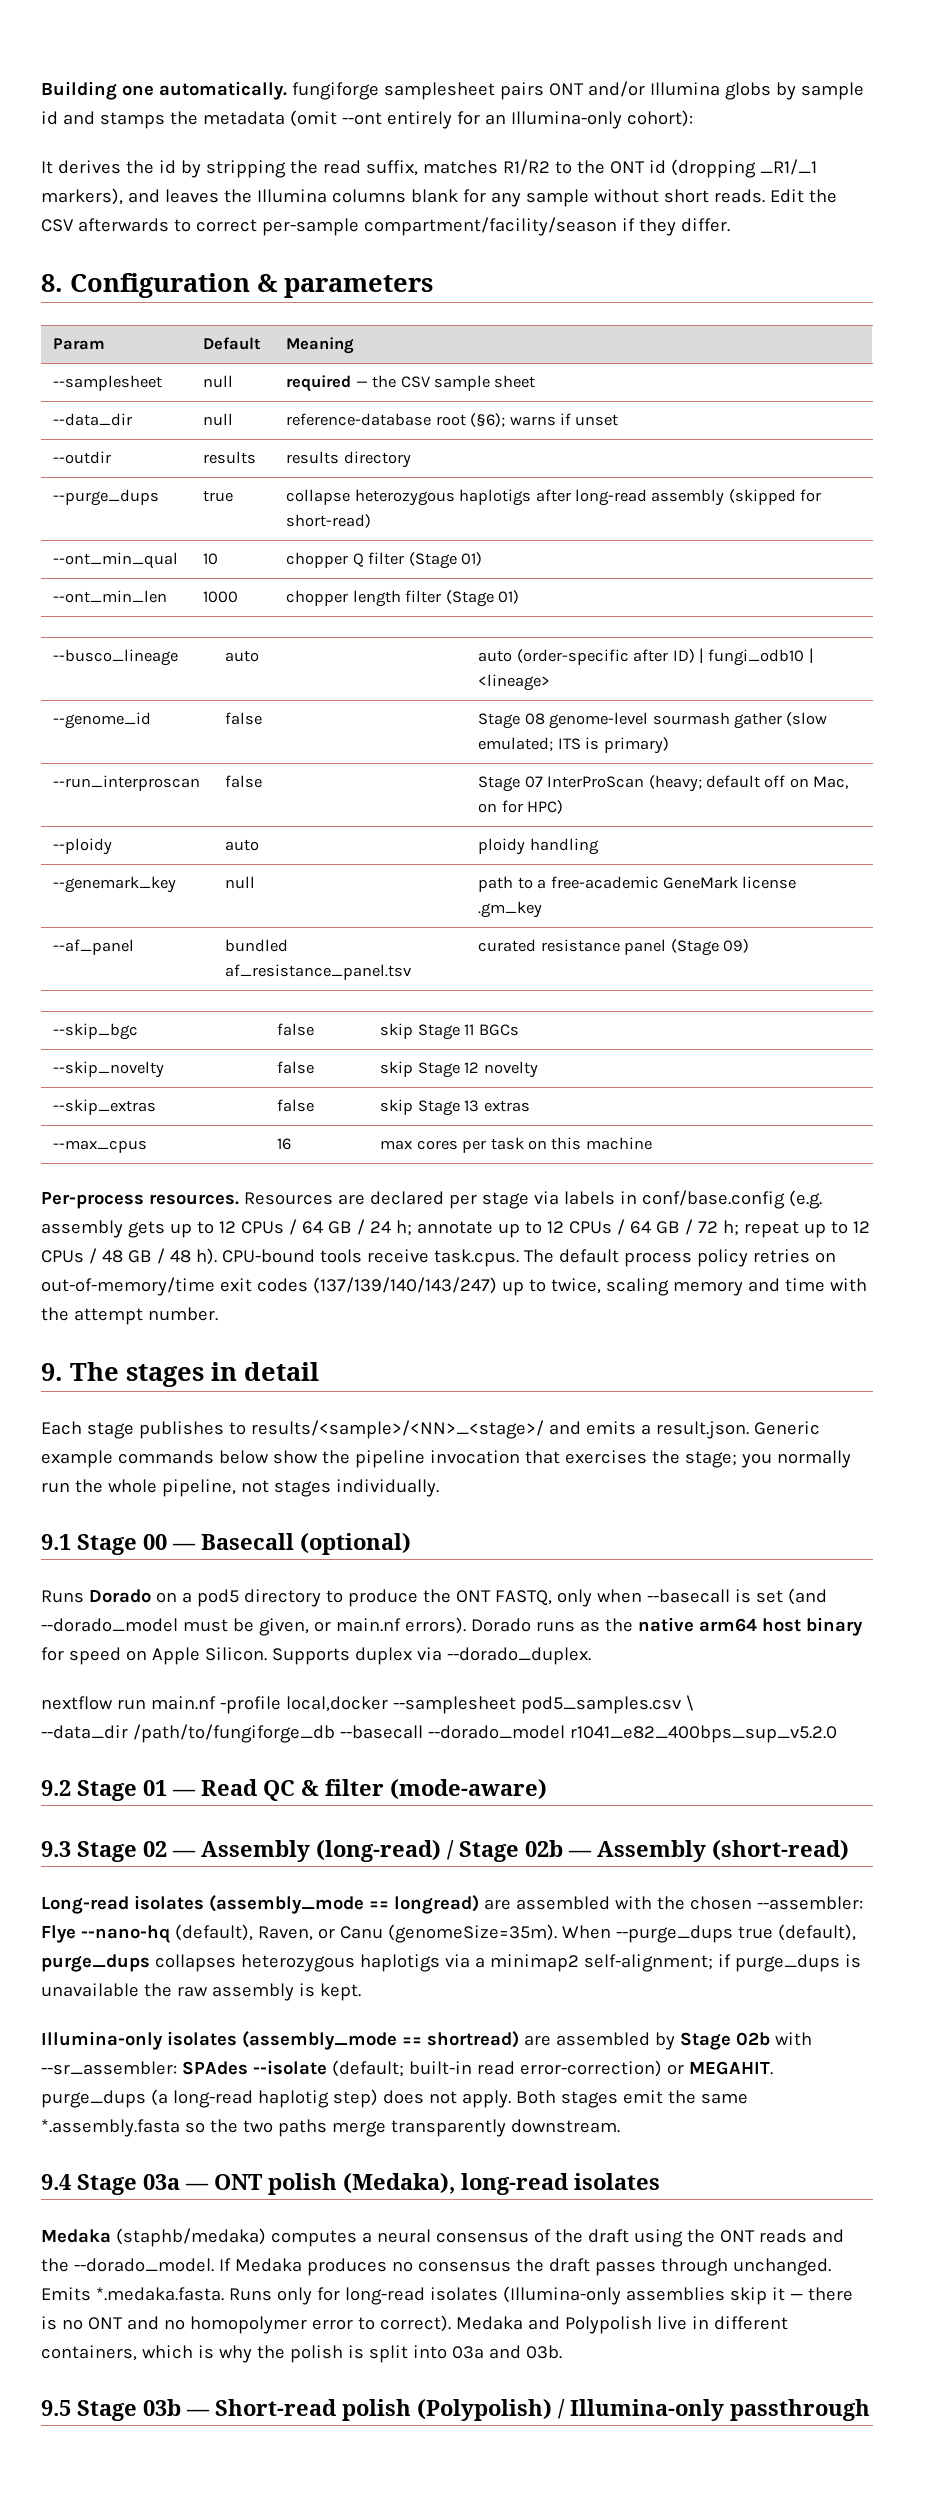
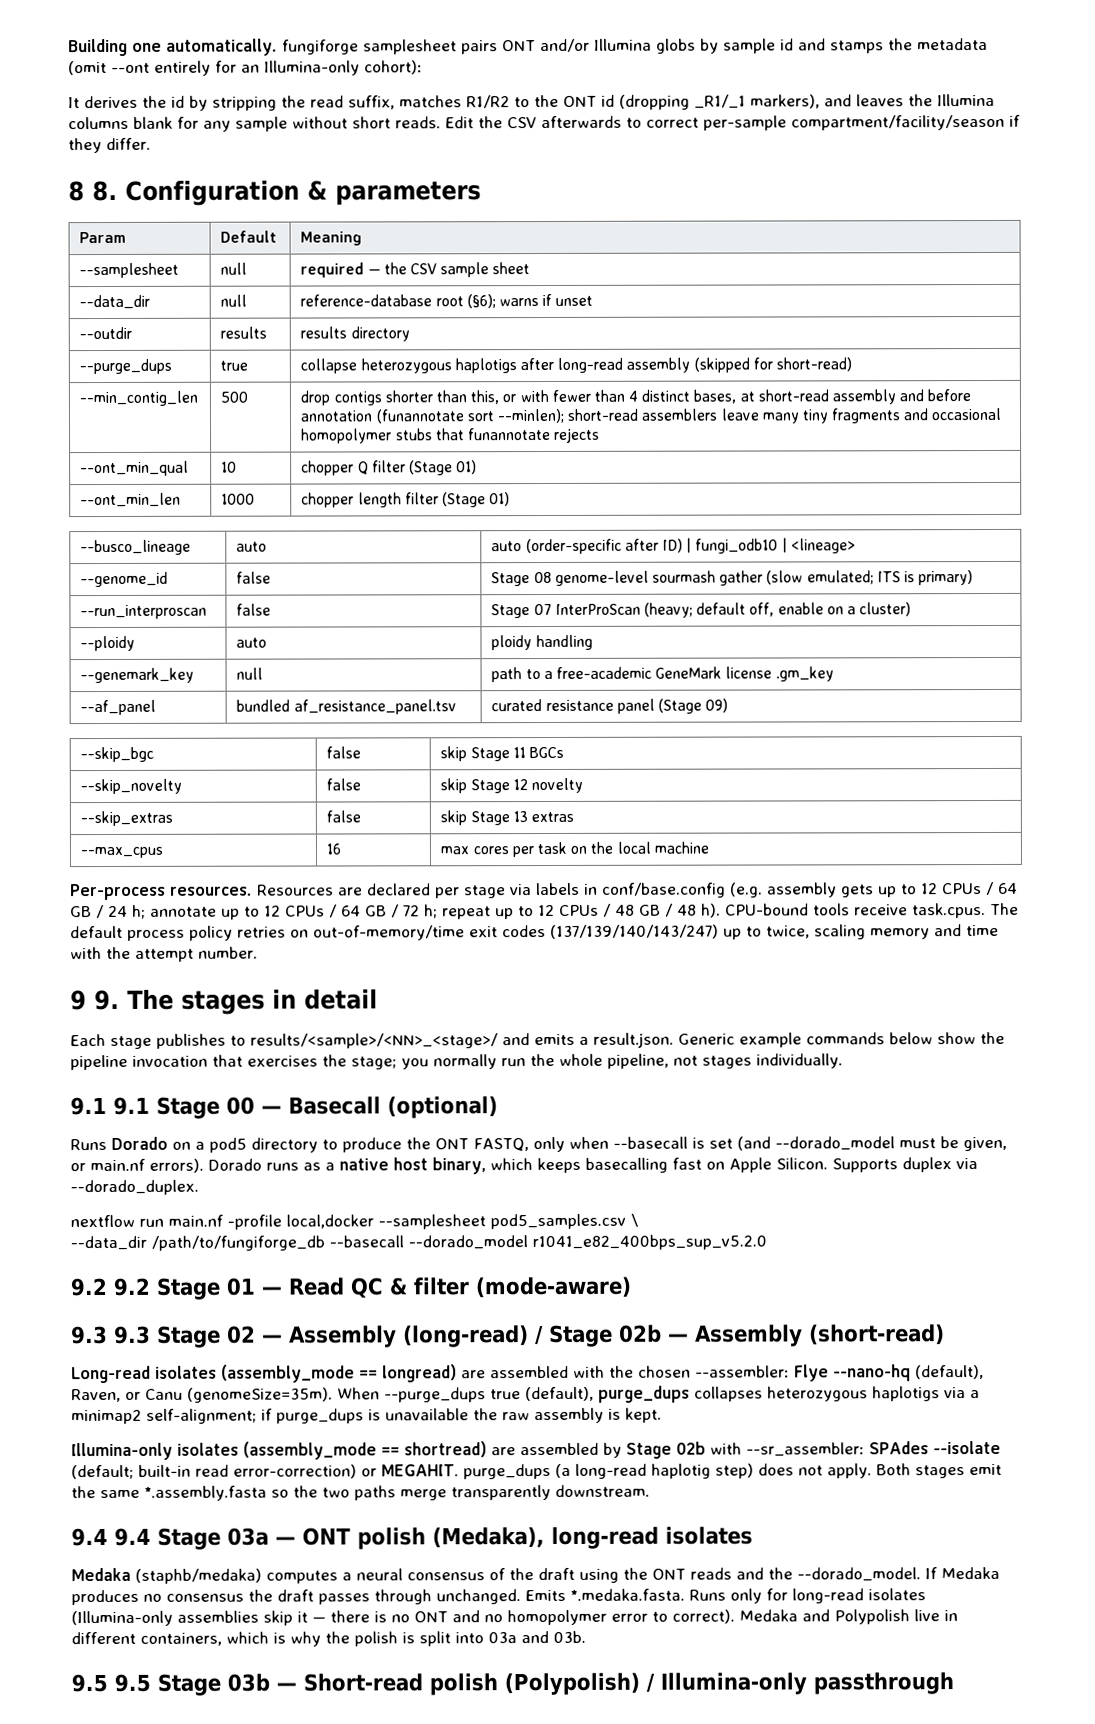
- 8. Configuration & parameters
+ 8 8. Configuration & parameters
+ --min_contig_len | 500 | drop contigs shorter than this, or with fewer than 4 distinct bases, at short-read assembly and before annotation (funannotate sort --minlen); short-read assemblers leave many tiny fragments and occasional homopolymer stubs that funannotate rejects
- --run_interproscan | false | Stage 07 InterProScan (heavy; default off on Mac, on for HPC)
+ --run_interproscan | false | Stage 07 InterProScan (heavy; default off, enable on a cluster)
- --max_cpus | 16 | max cores per task on this machine
+ --max_cpus | 16 | max cores per task on the local machine
- 9. The stages in detail
+ 9 9. The stages in detail
- 9.1 Stage 00 — Basecall (optional)
+ 9.1 9.1 Stage 00 — Basecall (optional)
- Dorado runs as the native arm64 host binary for speed on Apple Silicon.
+ Dorado runs as a native host binary, which keeps basecalling fast on Apple Silicon.
- 9.2 Stage 01 — Read QC & filter (mode-aware)
+ 9.2 9.2 Stage 01 — Read QC & filter (mode-aware)
- 9.3 Stage 02 — Assembly (long-read) / Stage 02b — Assembly (short-read)
+ 9.3 9.3 Stage 02 — Assembly (long-read) / Stage 02b — Assembly (short-read)
- 9.4 Stage 03a — ONT polish (Medaka), long-read isolates
+ 9.4 9.4 Stage 03a — ONT polish (Medaka), long-read isolates
- 9.5 Stage 03b — Short-read polish (Polypolish) / Illumina-only passthrough
+ 9.5 9.5 Stage 03b — Short-read polish (Polypolish) / Illumina-only passthrough

